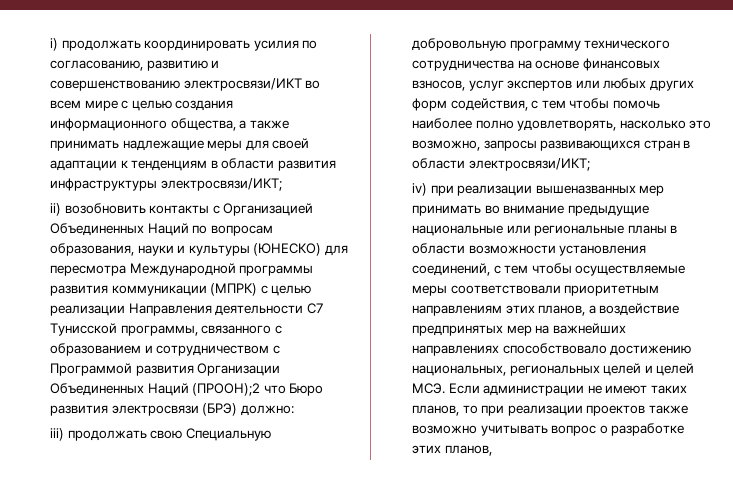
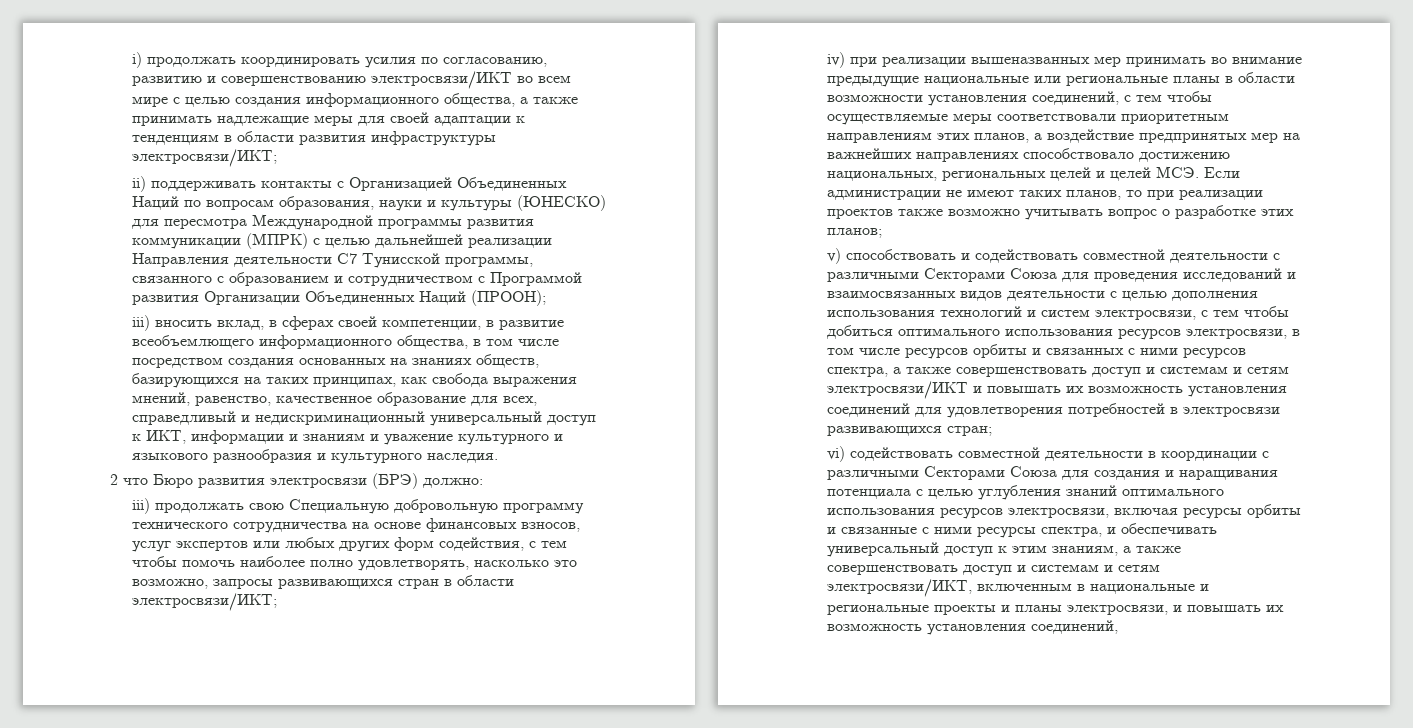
- ii) возобновить контакты с Организацией Объединенных Наций по вопросам образования, науки и культуры (ЮНЕСКО) для пересмотра Международной программы развития коммуникации (МПРК) с целью реализации Направления деятельности C7 Тунисской программы, связанного с образованием и сотрудничеством с Программой развития Организации Объединенных Наций (ПРООН);2 что Бюро развития электросвязи (БРЭ) должно:
+ ii) поддерживать контакты с Организацией Объединенных Наций по вопросам образования, науки и культуры (ЮНЕСКО) для пересмотра Международной программы развития коммуникации (МПРК) с целью дальнейшей реализации Направления деятельности C7 Тунисской программы, связанного с образованием и сотрудничеством с Программой развития Организации Объединенных Наций (ПРООН);
+ iii) вносить вклад, в сферах своей компетенции, в развитие всеобъемлющего информационного общества, в том числе посредством создания основанных на знаниях обществ, базирующихся на таких принципах, как свобода выражения мнений, равенство, качественное образование для всех, справедливый и недискриминационный универсальный доступ к ИКТ, информации и знаниям и уважение культурного и языкового разнообразия и культурного наследия.
+ 2 что Бюро развития электросвязи (БРЭ) должно:
- iv) при реализации вышеназванных мер принимать во внимание предыдущие национальные или региональные планы в области возможности установления соединений, с тем чтобы осуществляемые меры соответствовали приоритетным направлениям этих планов, а воздействие предпринятых мер на важнейших направлениях способствовало достижению национальных, региональных целей и целей МСЭ. Если администрации не имеют таких планов, то при реализации проектов также возможно учитывать вопрос о разработке этих планов,
+ iv) при реализации вышеназванных мер принимать во внимание предыдущие национальные или региональные планы в области возможности установления соединений, с тем чтобы осуществляемые меры соответствовали приоритетным направлениям этих планов, а воздействие предпринятых мер на важнейших направлениях способствовало достижению национальных, региональных целей и целей МСЭ. Если администрации не имеют таких планов, то при реализации проектов также возможно учитывать вопрос о разработке этих планов;
+ v) способствовать и содействовать совместной деятельности с различными Секторами Союза для проведения исследований и взаимосвязанных видов деятельности с целью дополнения использования технологий и систем электросвязи, с тем чтобы добиться оптимального использования ресурсов электросвязи, в том числе ресурсов орбиты и связанных с ними ресурсов спектра, а также совершенствовать доступ и системам и сетям электросвязи/ИКТ и повышать их возможность установления соединений для удовлетворения потребностей в электросвязи развивающихся стран;
+ vi) содействовать совместной деятельности в координации с различными Секторами Союза для создания и наращивания потенциала с целью углубления знаний оптимального использования ресурсов электросвязи, включая ресурсы орбиты и связанные с ними ресурсы спектра, и обеспечивать универсальный доступ к этим знаниям, а также совершенствовать доступ и системам и сетям электросвязи/ИКТ, включенным в национальные и региональные проекты и планы электросвязи, и повышать их возможность установления соединений,

